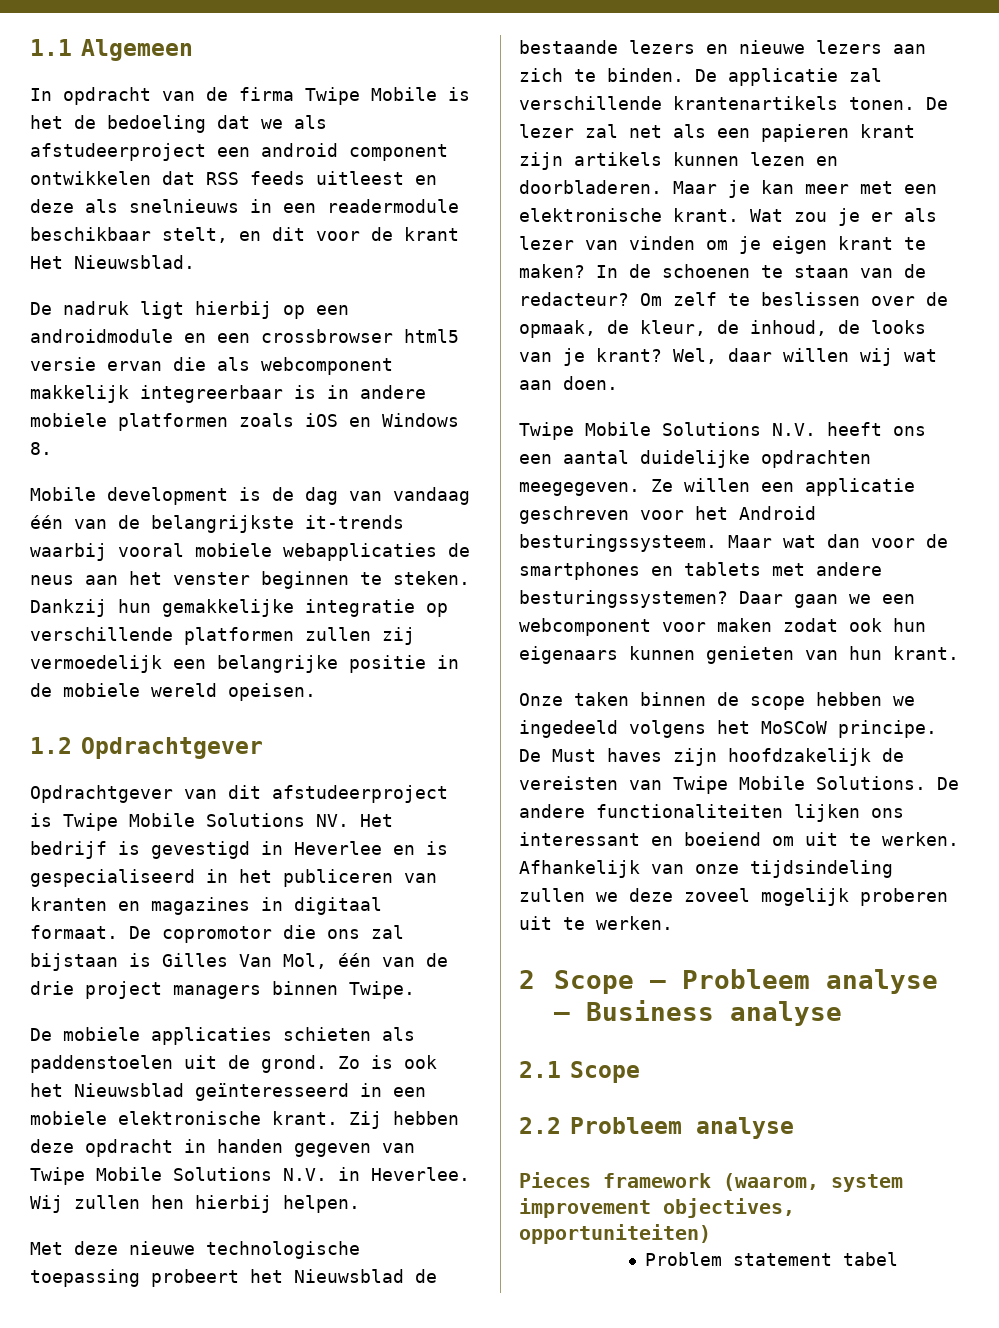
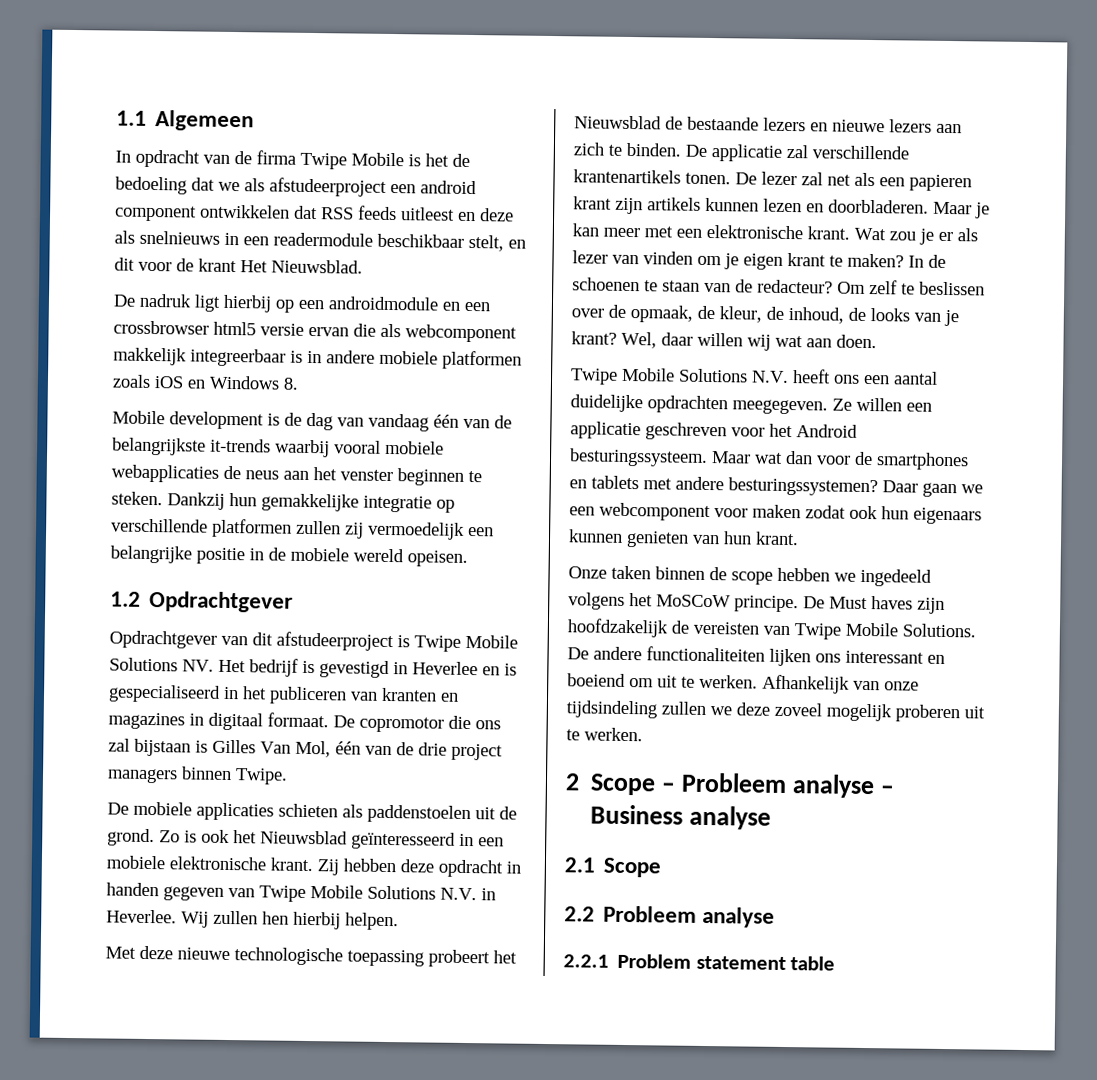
- Pieces framework (waarom, system improvement objectives, opportuniteiten)
- Problem statement tabel
+ 2.2.1 Problem statement table

